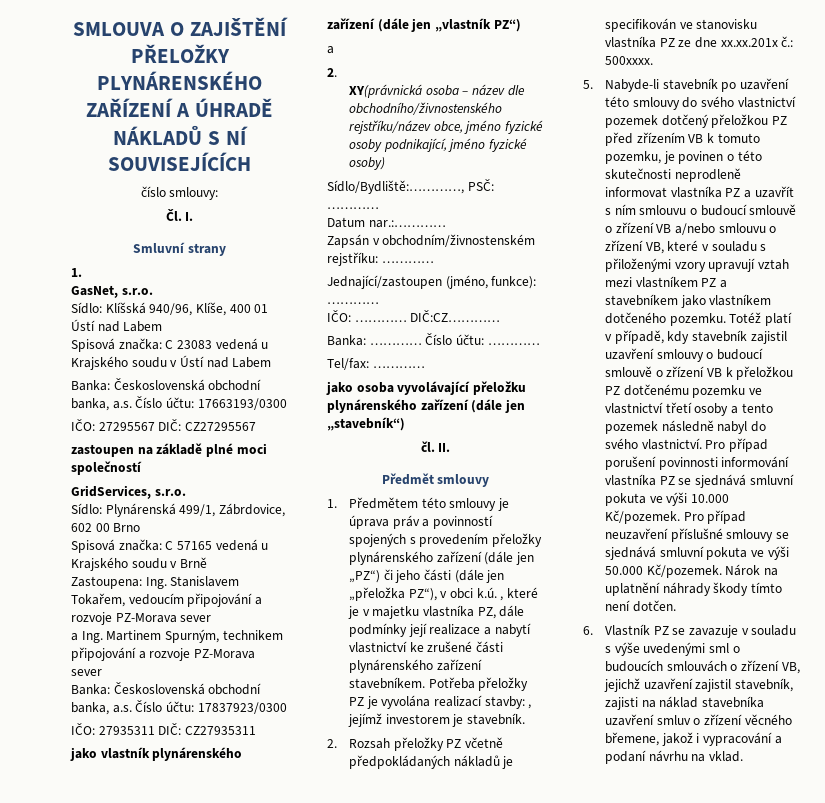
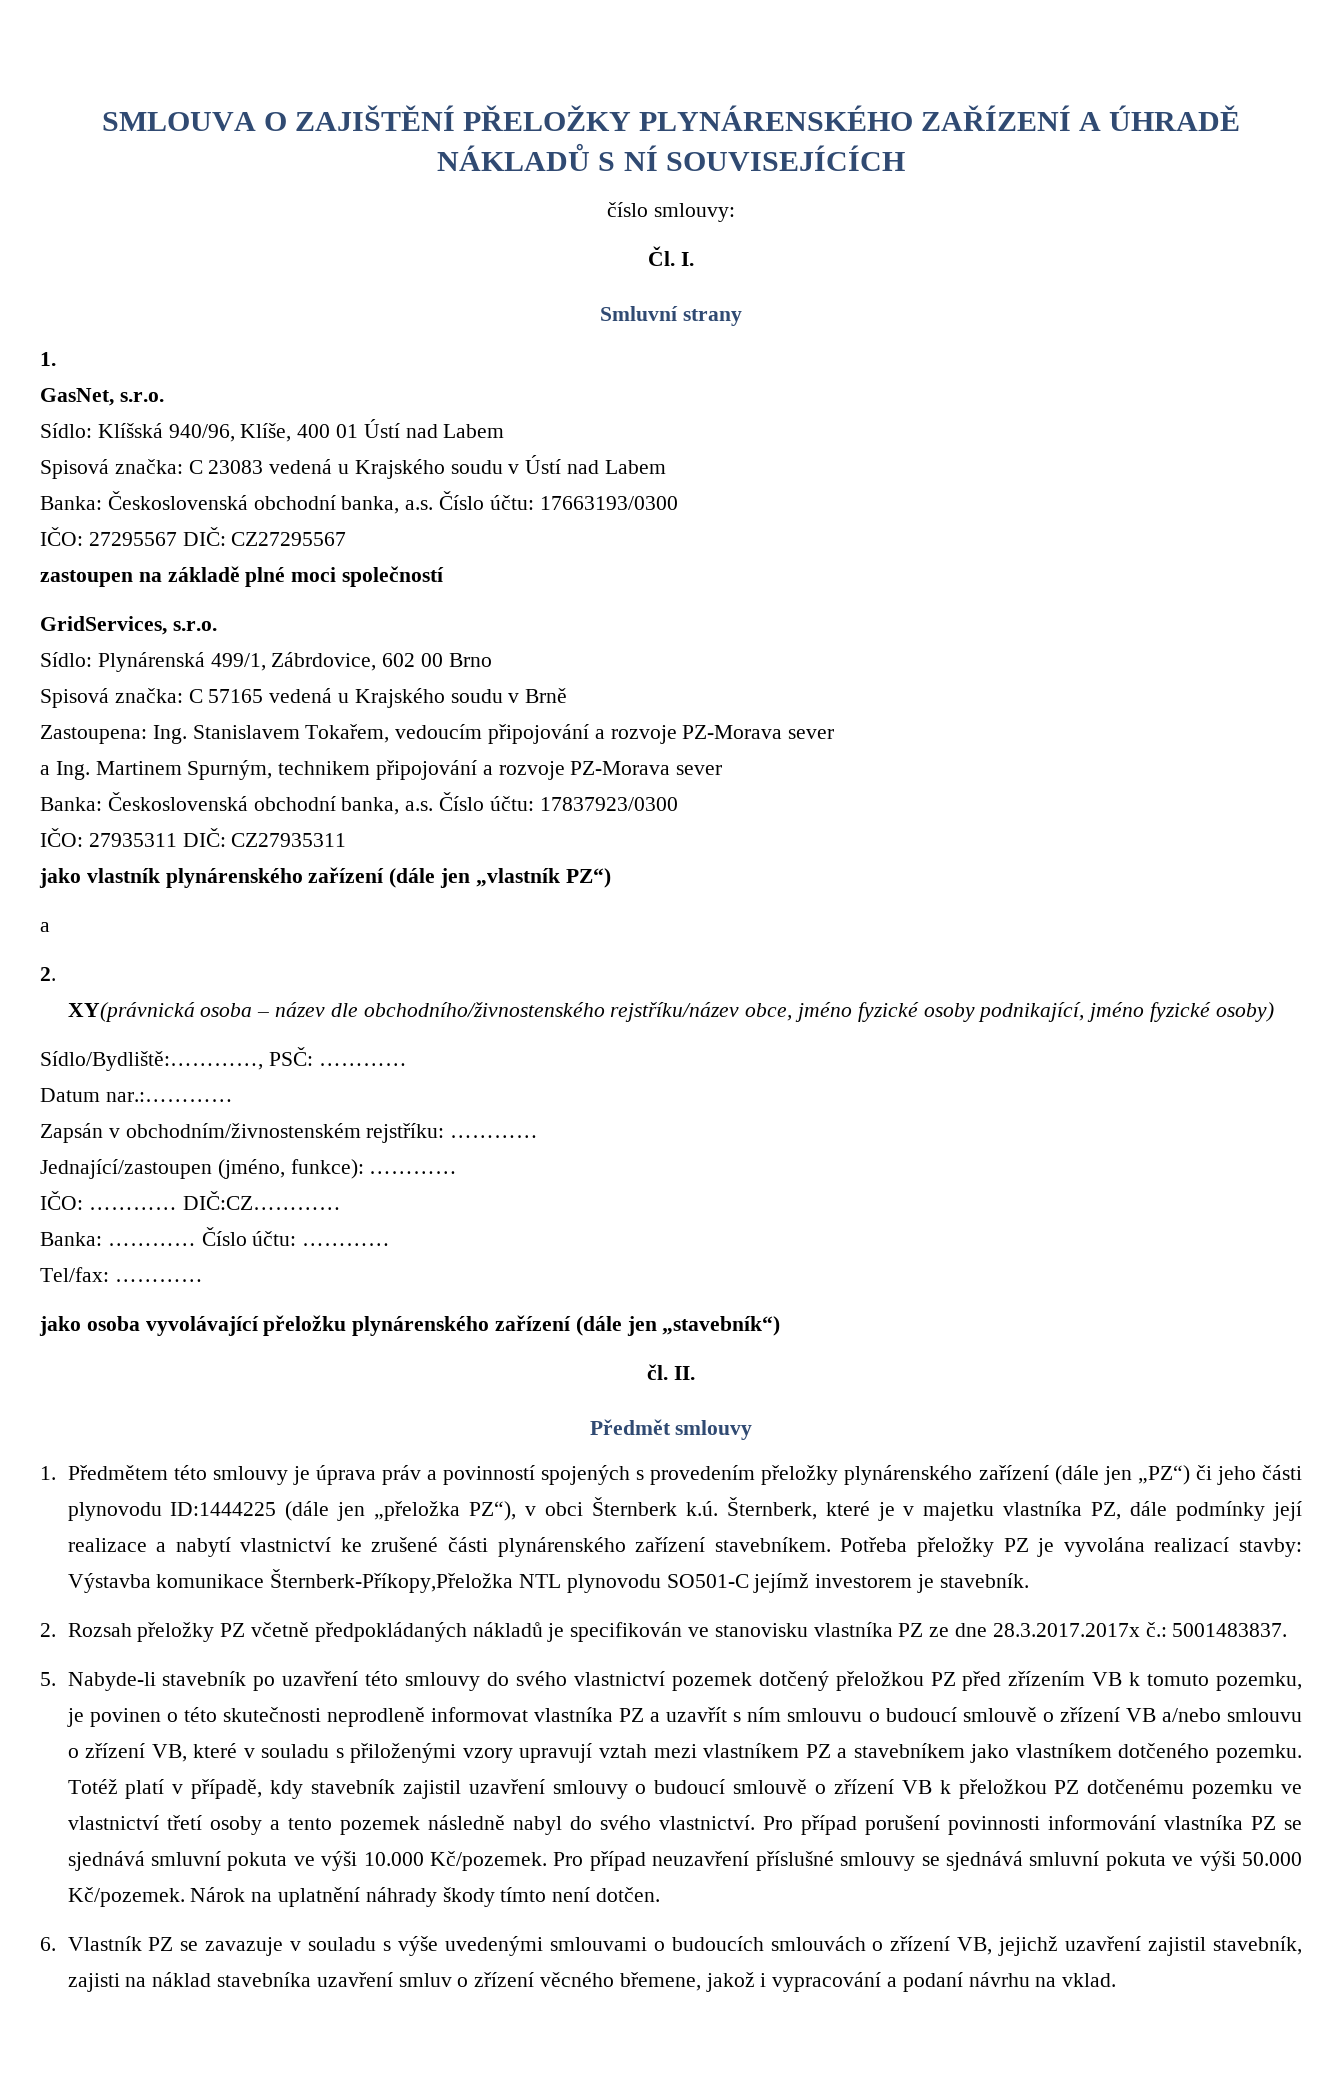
- 1. Předmětem této smlouvy je úprava práv a povinností spojených s provedením přeložky plynárenského zařízení (dále jen „PZ“) či jeho části (dále jen „přeložka PZ“), v obci k.ú. , které je v majetku vlastníka PZ, dále podmínky její realizace a nabytí vlastnictví ke zrušené části plynárenského zařízení stavebníkem.
+ 1. Předmětem této smlouvy je úprava práv a povinností spojených s provedením přeložky plynárenského zařízení (dále jen „PZ“) či jeho části plynovodu ID:1444225 (dále jen „přeložka PZ“), v obci Šternberk k.ú. Šternberk, které je v majetku vlastníka PZ, dále podmínky její realizace a nabytí vlastnictví ke zrušené části plynárenského zařízení stavebníkem.
- Potřeba přeložky PZ je vyvolána realizací stavby: , jejímž investorem je stavebník.
+ Potřeba přeložky PZ je vyvolána realizací stavby: Výstavba komunikace Šternberk-Příkopy,Přeložka NTL plynovodu SO501-C jejímž investorem je stavebník.
- 2. Rozsah přeložky PZ včetně předpokládaných nákladů je specifikován ve stanovisku vlastníka PZ ze dne xx.xx.201x č.: 500xxxx.
+ 2. Rozsah přeložky PZ včetně předpokládaných nákladů je specifikován ve stanovisku vlastníka PZ ze dne 28.3.2017.2017x č.: 5001483837.
- 6. Vlastník PZ se zavazuje v souladu s výše uvedenými sml o budoucích smlouvách o zřízení VB, jejichž uzavření zajistil stavebník, zajisti na náklad stavebníka uzavření smluv o zřízení věcného břemene, jakož i vypracování a podaní návrhu na vklad.
+ 6. Vlastník PZ se zavazuje v souladu s výše uvedenými smlouvami o budoucích smlouvách o zřízení VB, jejichž uzavření zajistil stavebník, zajisti na náklad stavebníka uzavření smluv o zřízení věcného břemene, jakož i vypracování a podaní návrhu na vklad.

